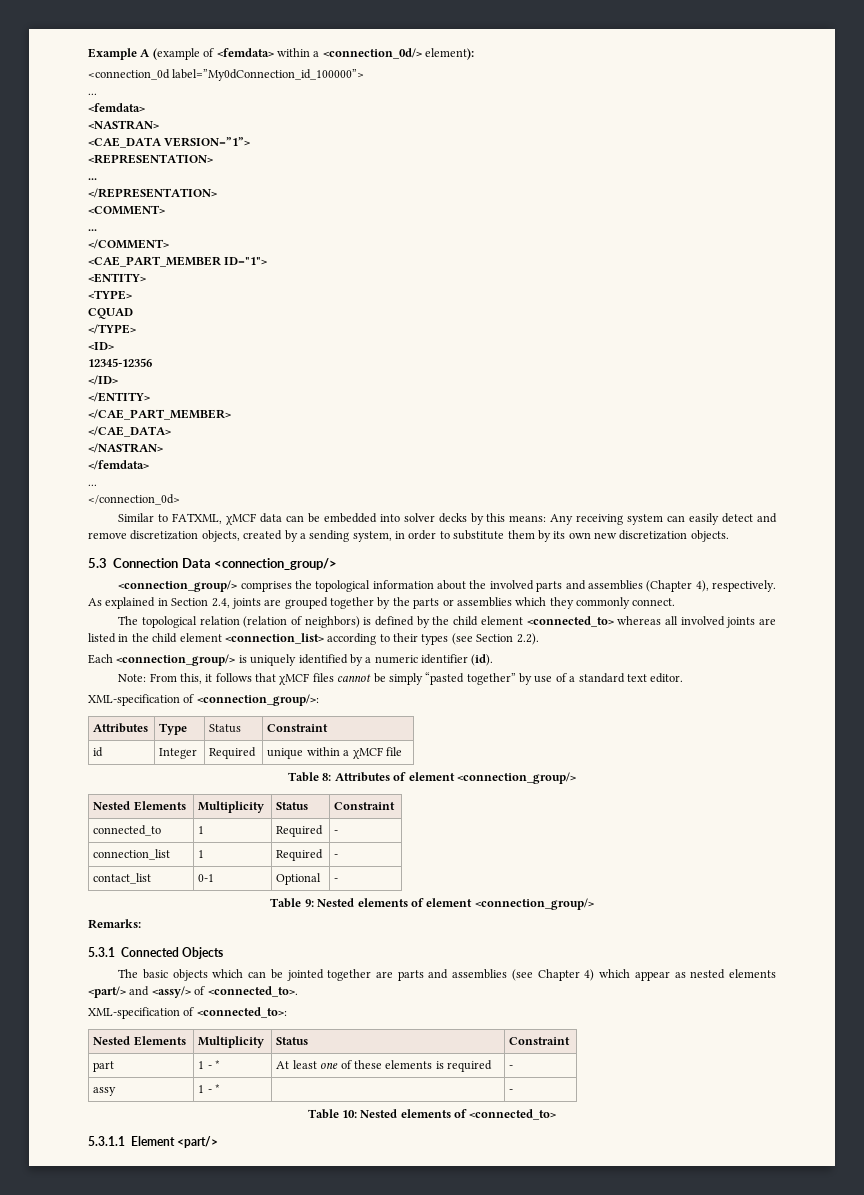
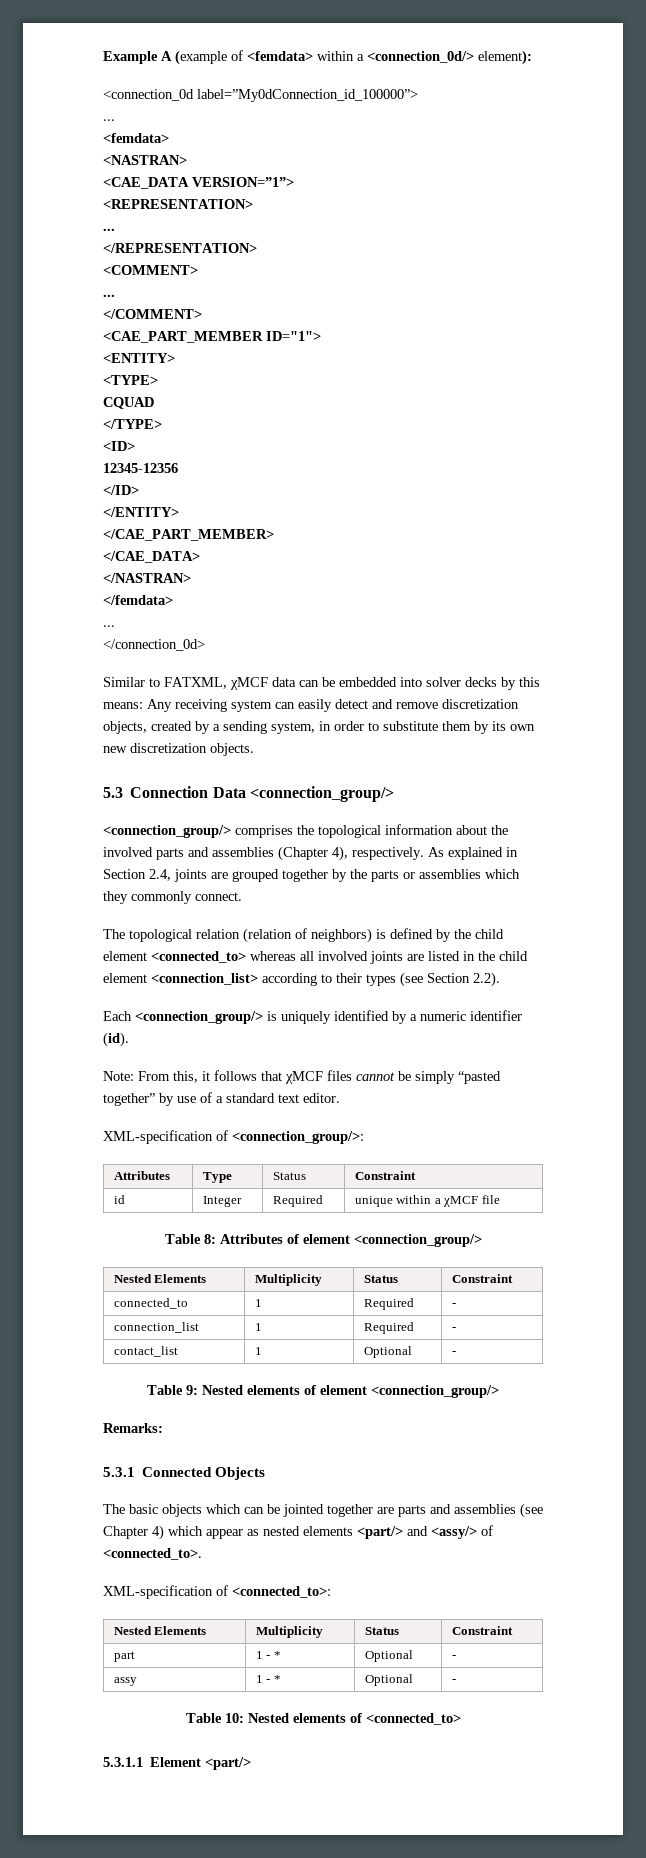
- contact_list | 0-1 | Optional | -
+ contact_list | 1 | Optional | -
- part | 1 - * | At least one of these elements is required | -
+ part | 1 - * | Optional | -
- assy | 1 - * | | -
+ assy | 1 - * | Optional | -

